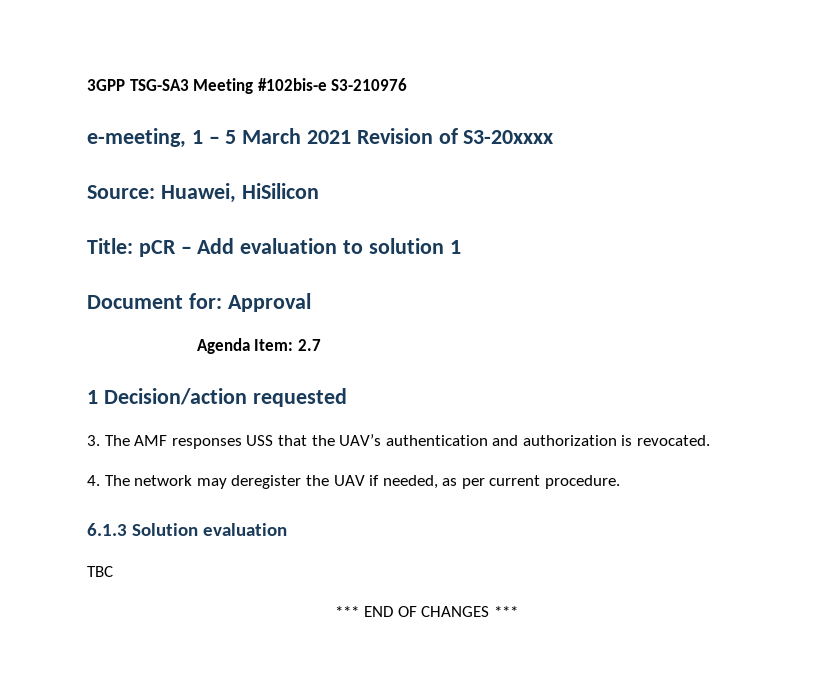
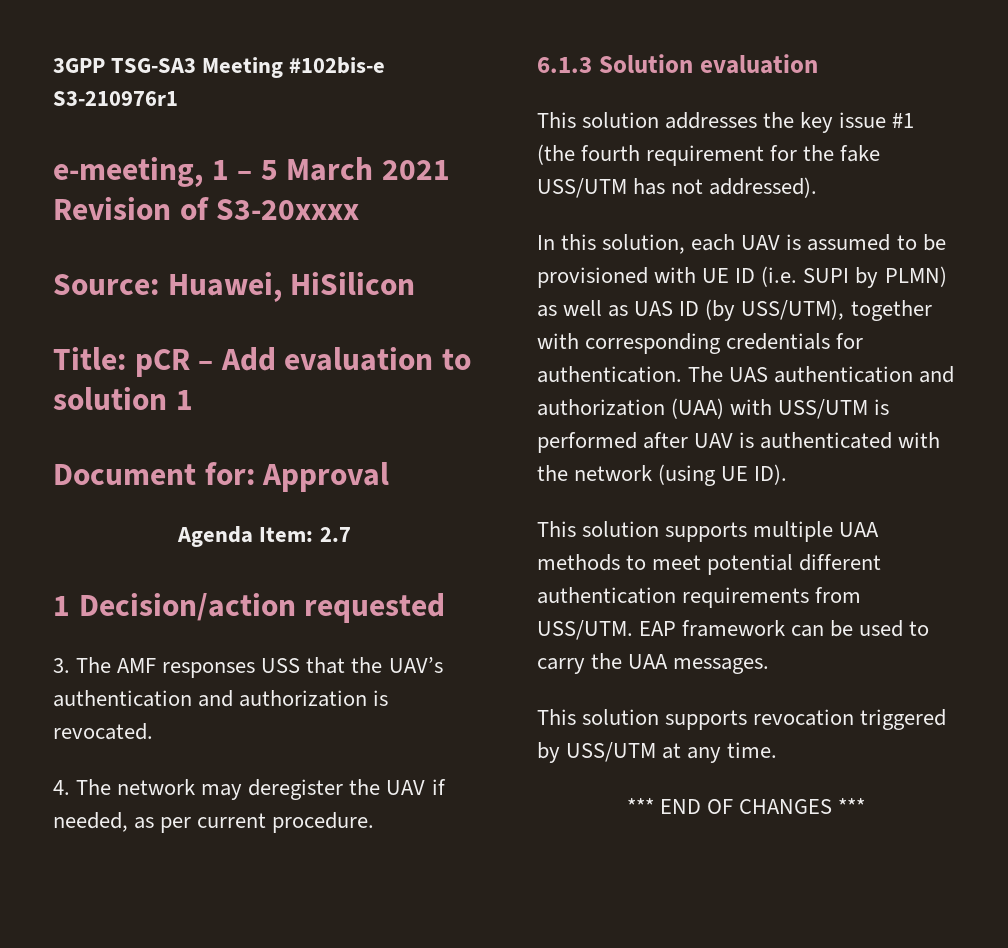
- 3GPP TSG-SA3 Meeting #102bis-e S3-210976
+ 3GPP TSG-SA3 Meeting #102bis-e S3-210976r1
- TBC
+ This solution addresses the key issue #1 (the fourth requirement for the fake USS/UTM has not addressed).
+ In this solution, each UAV is assumed to be provisioned with UE ID (i.e. SUPI by PLMN) as well as UAS ID (by USS/UTM), together with corresponding credentials for authentication. The UAS authentication and authorization (UAA) with USS/UTM is performed after UAV is authenticated with the network (using UE ID).
+ This solution supports multiple UAA methods to meet potential different authentication requirements from USS/UTM. EAP framework can be used to carry the UAA messages.
+ This solution supports revocation triggered by USS/UTM at any time.

